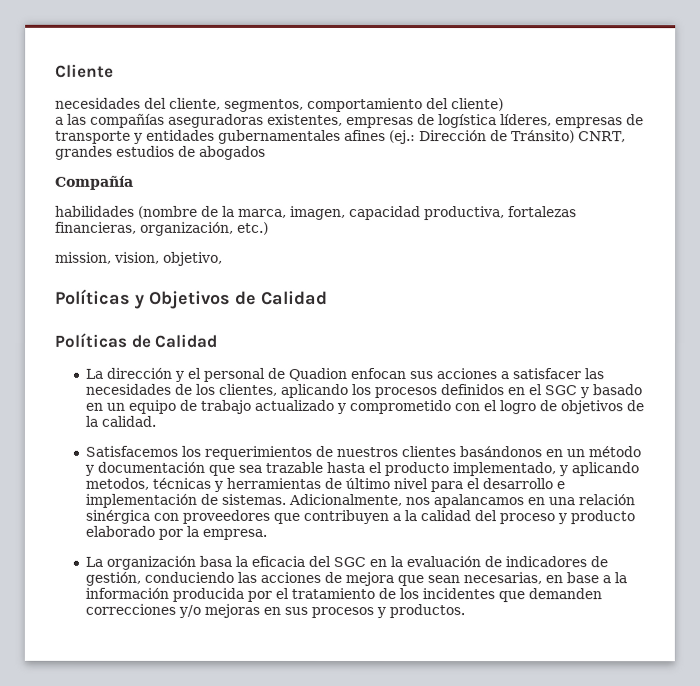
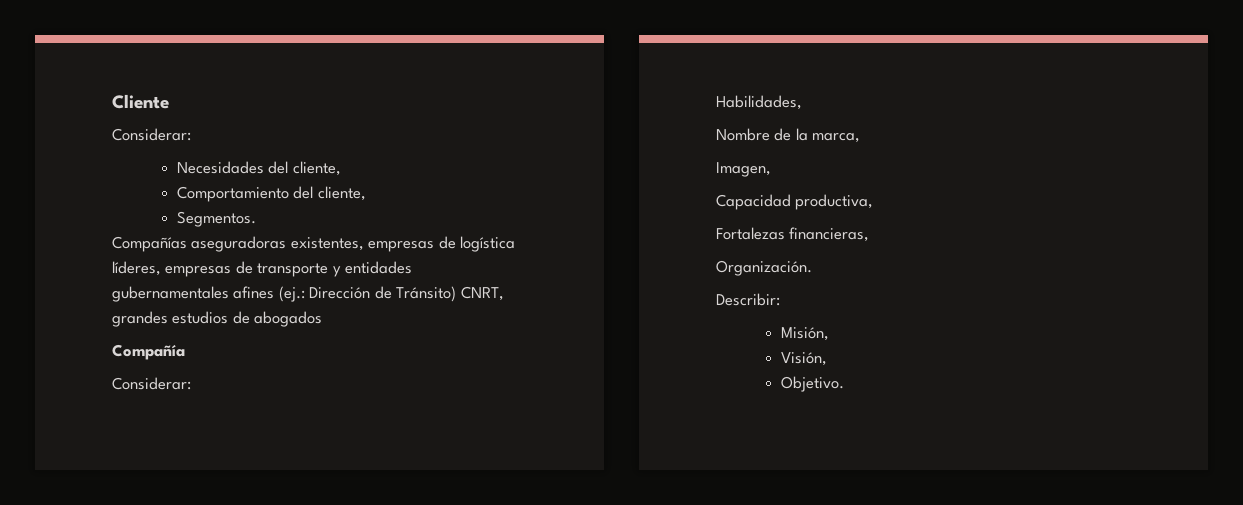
  Cliente
- necesidades del cliente, segmentos, comportamiento del cliente)
- a las compañías aseguradoras existentes, empresas de logística líderes, empresas de transporte y entidades gubernamentales afines (ej.: Dirección de Tránsito) CNRT, grandes estudios de abogados
+ Considerar:
+ Necesidades del cliente,
+ Comportamiento del cliente,
+ Segmentos.
+ Compañías aseguradoras existentes, empresas de logística líderes, empresas de transporte y entidades gubernamentales afines (ej.: Dirección de Tránsito) CNRT, grandes estudios de abogados
  Compañía
- habilidades (nombre de la marca, imagen, capacidad productiva, fortalezas financieras, organización, etc.)
- mission, vision, objetivo,
- Políticas y Objetivos de Calidad
- Políticas de Calidad
- La dirección y el personal de Quadion enfocan sus acciones a satisfacer las necesidades de los clientes, aplicando los procesos definidos en el SGC y basado en un equipo de trabajo actualizado y comprometido con el logro de objetivos de la calidad.
- Satisfacemos los requerimientos de nuestros clientes basándonos en un método y documentación que sea trazable hasta el producto implementado, y aplicando metodos, técnicas y herramientas de último nivel para el desarrollo e implementación de sistemas. Adicionalmente, nos apalancamos en una relación sinérgica con proveedores que contribuyen a la calidad del proceso y producto elaborado por la empresa.
- La organización basa la eficacia del SGC en la evaluación de indicadores de gestión, conduciendo las acciones de mejora que sean necesarias, en base a la información producida por el tratamiento de los incidentes que demanden correcciones y/o mejoras en sus procesos y productos.
+ Considerar:
+ Habilidades,
+ Nombre de la marca,
+ Imagen,
+ Capacidad productiva,
+ Fortalezas financieras,
+ Organización.
+ Describir:
+ Misión,
+ Visión,
+ Objetivo.

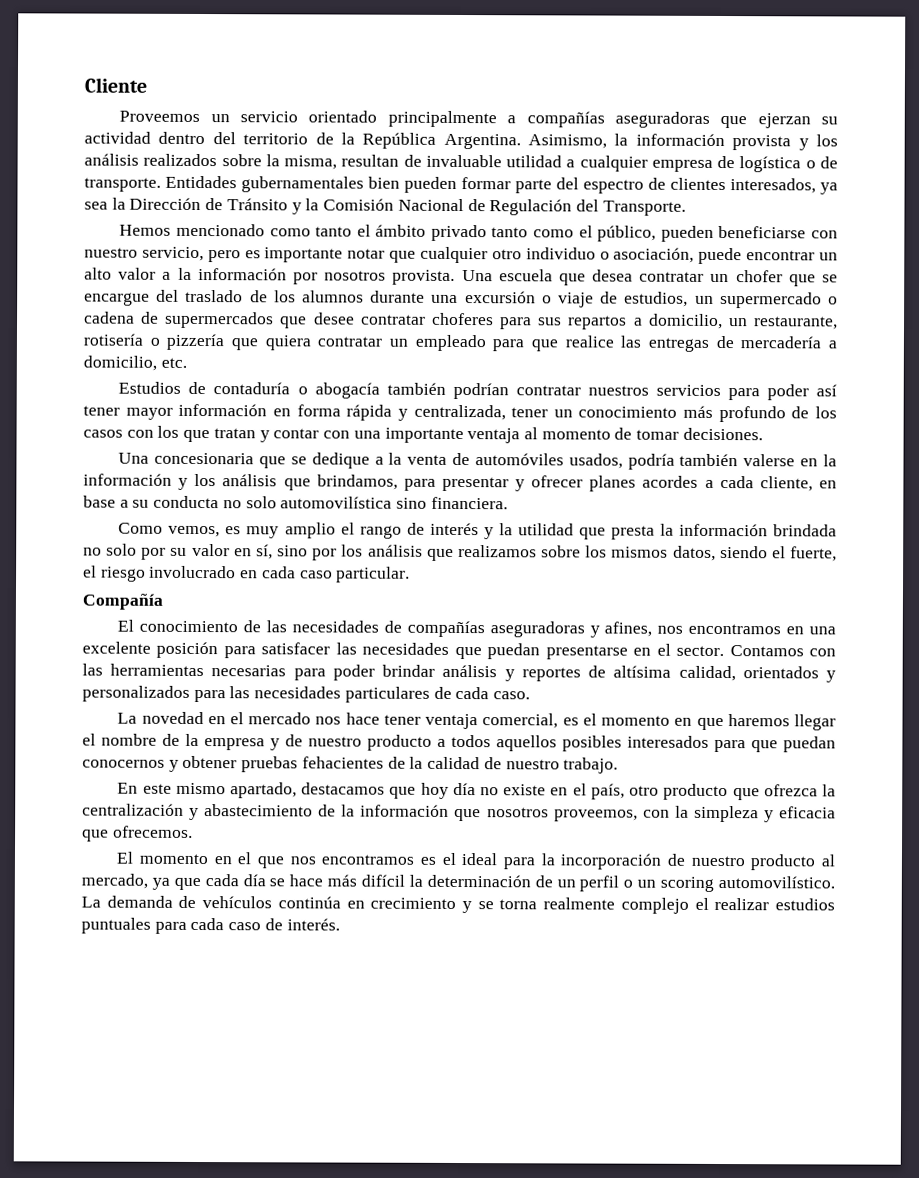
  Cliente
- Considerar:
- Necesidades del cliente,
- Comportamiento del cliente,
- Segmentos.
- Compañías aseguradoras existentes, empresas de logística líderes, empresas de transporte y entidades gubernamentales afines (ej.: Dirección de Tránsito) CNRT, grandes estudios de abogados
+ Proveemos un servicio orientado principalmente a compañías aseguradoras que ejerzan su actividad dentro del territorio de la República Argentina. Asimismo, la información provista y los análisis realizados sobre la misma, resultan de invaluable utilidad a cualquier empresa de logística o de transporte. Entidades gubernamentales bien pueden formar parte del espectro de clientes interesados, ya sea la Dirección de Tránsito y la Comisión Nacional de Regulación del Transporte.
+ Hemos mencionado como tanto el ámbito privado tanto como el público, pueden beneficiarse con nuestro servicio, pero es importante notar que cualquier otro individuo o asociación, puede encontrar un alto valor a la información por nosotros provista. Una escuela que desea contratar un chofer que se encargue del traslado de los alumnos durante una excursión o viaje de estudios, un supermercado o cadena de supermercados que desee contratar choferes para sus repartos a domicilio, un restaurante, rotisería o pizzería que quiera contratar un empleado para que realice las entregas de mercadería a domicilio, etc.
+ Estudios de contaduría o abogacía también podrían contratar nuestros servicios para poder así tener mayor información en forma rápida y centralizada, tener un conocimiento más profundo de los casos con los que tratan y contar con una importante ventaja al momento de tomar decisiones.
+ Una concesionaria que se dedique a la venta de automóviles usados, podría también valerse en la información y los análisis que brindamos, para presentar y ofrecer planes acordes a cada cliente, en base a su conducta no solo automovilística sino financiera.
+ Como vemos, es muy amplio el rango de interés y la utilidad que presta la información brindada no solo por su valor en sí, sino por los análisis que realizamos sobre los mismos datos, siendo el fuerte, el riesgo involucrado en cada caso particular.
  Compañía
- Considerar:
- Habilidades,
- Nombre de la marca,
- Imagen,
- Capacidad productiva,
- Fortalezas financieras,
- Organización.
- Describir:
- Misión,
- Visión,
- Objetivo.
+ El conocimiento de las necesidades de compañías aseguradoras y afines, nos encontramos en una excelente posición para satisfacer las necesidades que puedan presentarse en el sector. Contamos con las herramientas necesarias para poder brindar análisis y reportes de altísima calidad, orientados y personalizados para las necesidades particulares de cada caso.
+ La novedad en el mercado nos hace tener ventaja comercial, es el momento en que haremos llegar el nombre de la empresa y de nuestro producto a todos aquellos posibles interesados para que puedan conocernos y obtener pruebas fehacientes de la calidad de nuestro trabajo.
+ En este mismo apartado, destacamos que hoy día no existe en el país, otro producto que ofrezca la centralización y abastecimiento de la información que nosotros proveemos, con la simpleza y eficacia que ofrecemos.
+ El momento en el que nos encontramos es el ideal para la incorporación de nuestro producto al mercado, ya que cada día se hace más difícil la determinación de un perfil o un scoring automovilístico. La demanda de vehículos continúa en crecimiento y se torna realmente complejo el realizar estudios puntuales para cada caso de interés.

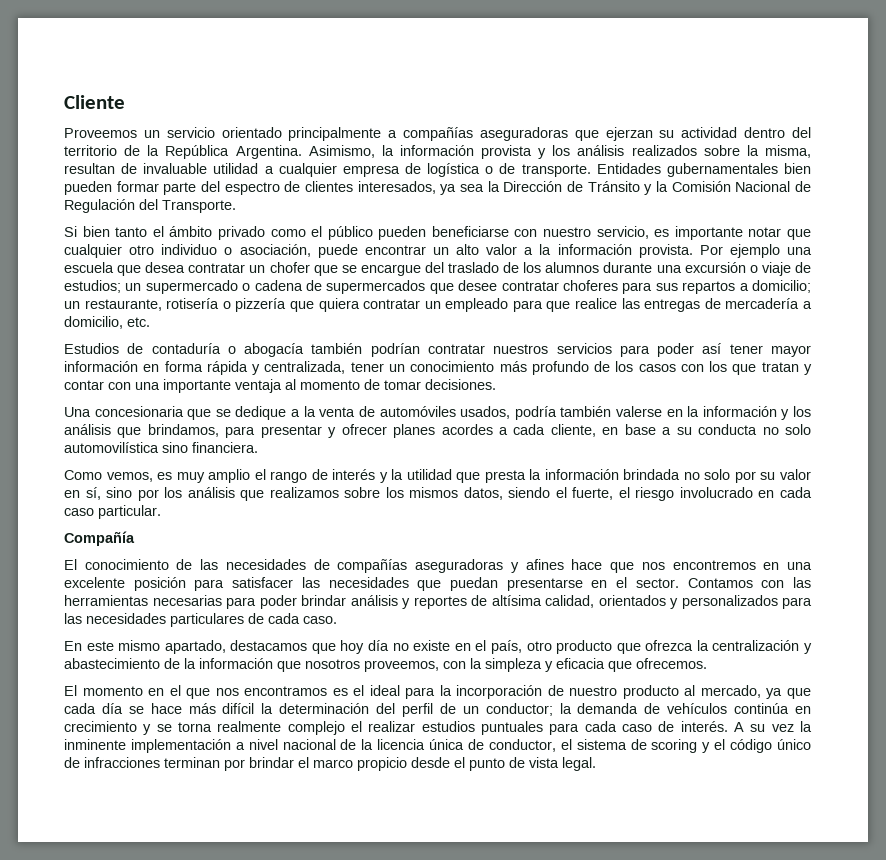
- Hemos mencionado como tanto el ámbito privado tanto como el público, pueden beneficiarse con nuestro servicio, pero es importante notar que cualquier otro individuo o asociación, puede encontrar un alto valor a la información por nosotros provista. Una escuela que desea contratar un chofer que se encargue del traslado de los alumnos durante una excursión o viaje de estudios, un supermercado o cadena de supermercados que desee contratar choferes para sus repartos a domicilio, un restaurante, rotisería o pizzería que quiera contratar un empleado para que realice las entregas de mercadería a domicilio, etc.
+ Si bien tanto el ámbito privado como el público pueden beneficiarse con nuestro servicio, es importante notar que cualquier otro individuo o asociación, puede encontrar un alto valor a la información provista. Por ejemplo una escuela que desea contratar un chofer que se encargue del traslado de los alumnos durante una excursión o viaje de estudios; un supermercado o cadena de supermercados que desee contratar choferes para sus repartos a domicilio; un restaurante, rotisería o pizzería que quiera contratar un empleado para que realice las entregas de mercadería a domicilio, etc.
- El conocimiento de las necesidades de compañías aseguradoras y afines, nos encontramos en una excelente posición para satisfacer las necesidades que puedan presentarse en el sector.
+ El conocimiento de las necesidades de compañías aseguradoras y afines hace que nos encontremos en una excelente posición para satisfacer las necesidades que puedan presentarse en el sector.
- La novedad en el mercado nos hace tener ventaja comercial, es el momento en que haremos llegar el nombre de la empresa y de nuestro producto a todos aquellos posibles interesados para que puedan conocernos y obtener pruebas fehacientes de la calidad de nuestro trabajo.
- El momento en el que nos encontramos es el ideal para la incorporación de nuestro producto al mercado, ya que cada día se hace más difícil la determinación de un perfil o un scoring automovilístico. La demanda de vehículos continúa en crecimiento y se torna realmente complejo el realizar estudios puntuales para cada caso de interés.
+ El momento en el que nos encontramos es el ideal para la incorporación de nuestro producto al mercado, ya que cada día se hace más difícil la determinación del perfil de un conductor; la demanda de vehículos continúa en crecimiento y se torna realmente complejo el realizar estudios puntuales para cada caso de interés.
+ A su vez la inminente implementación a nivel nacional de la licencia única de conductor, el sistema de scoring y el código único de infracciones terminan por brindar el marco propicio desde el punto de vista legal.

